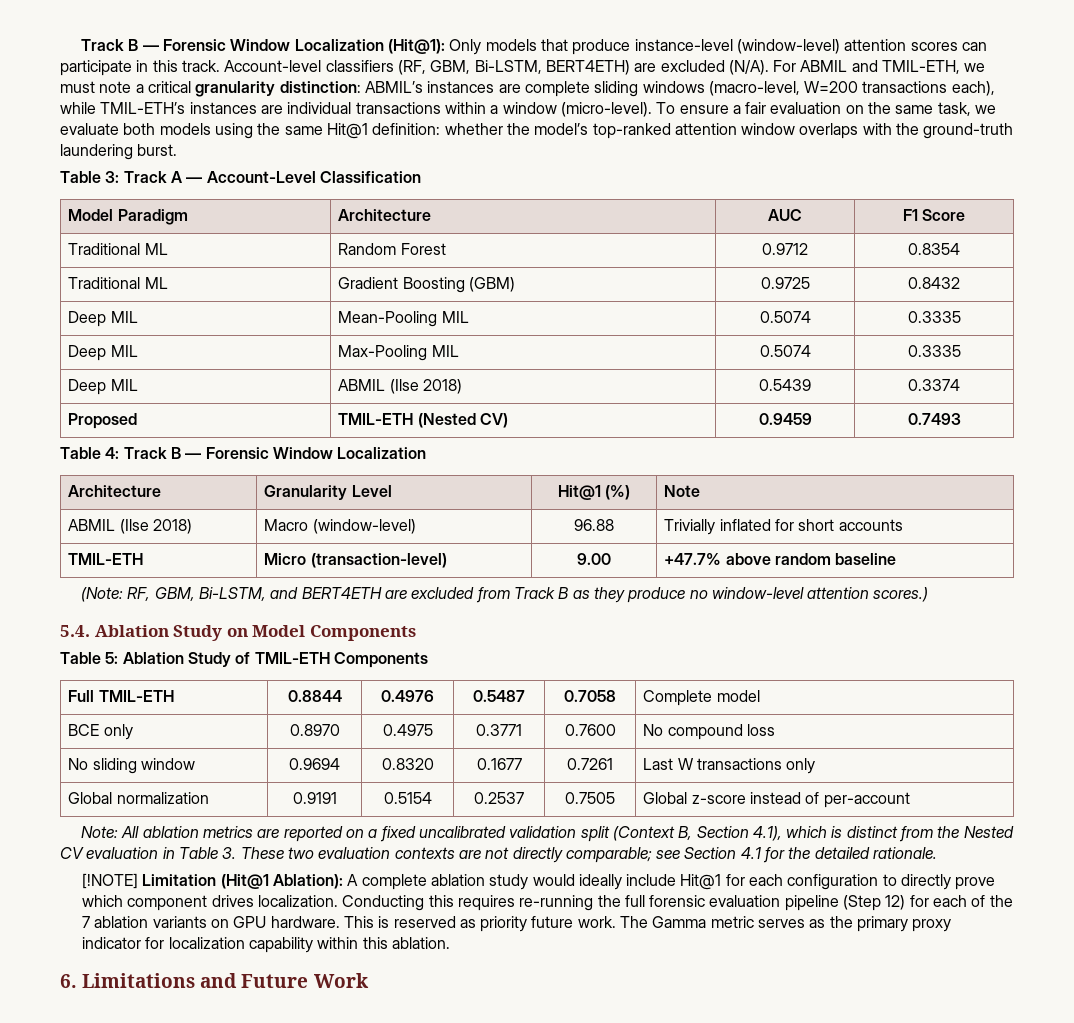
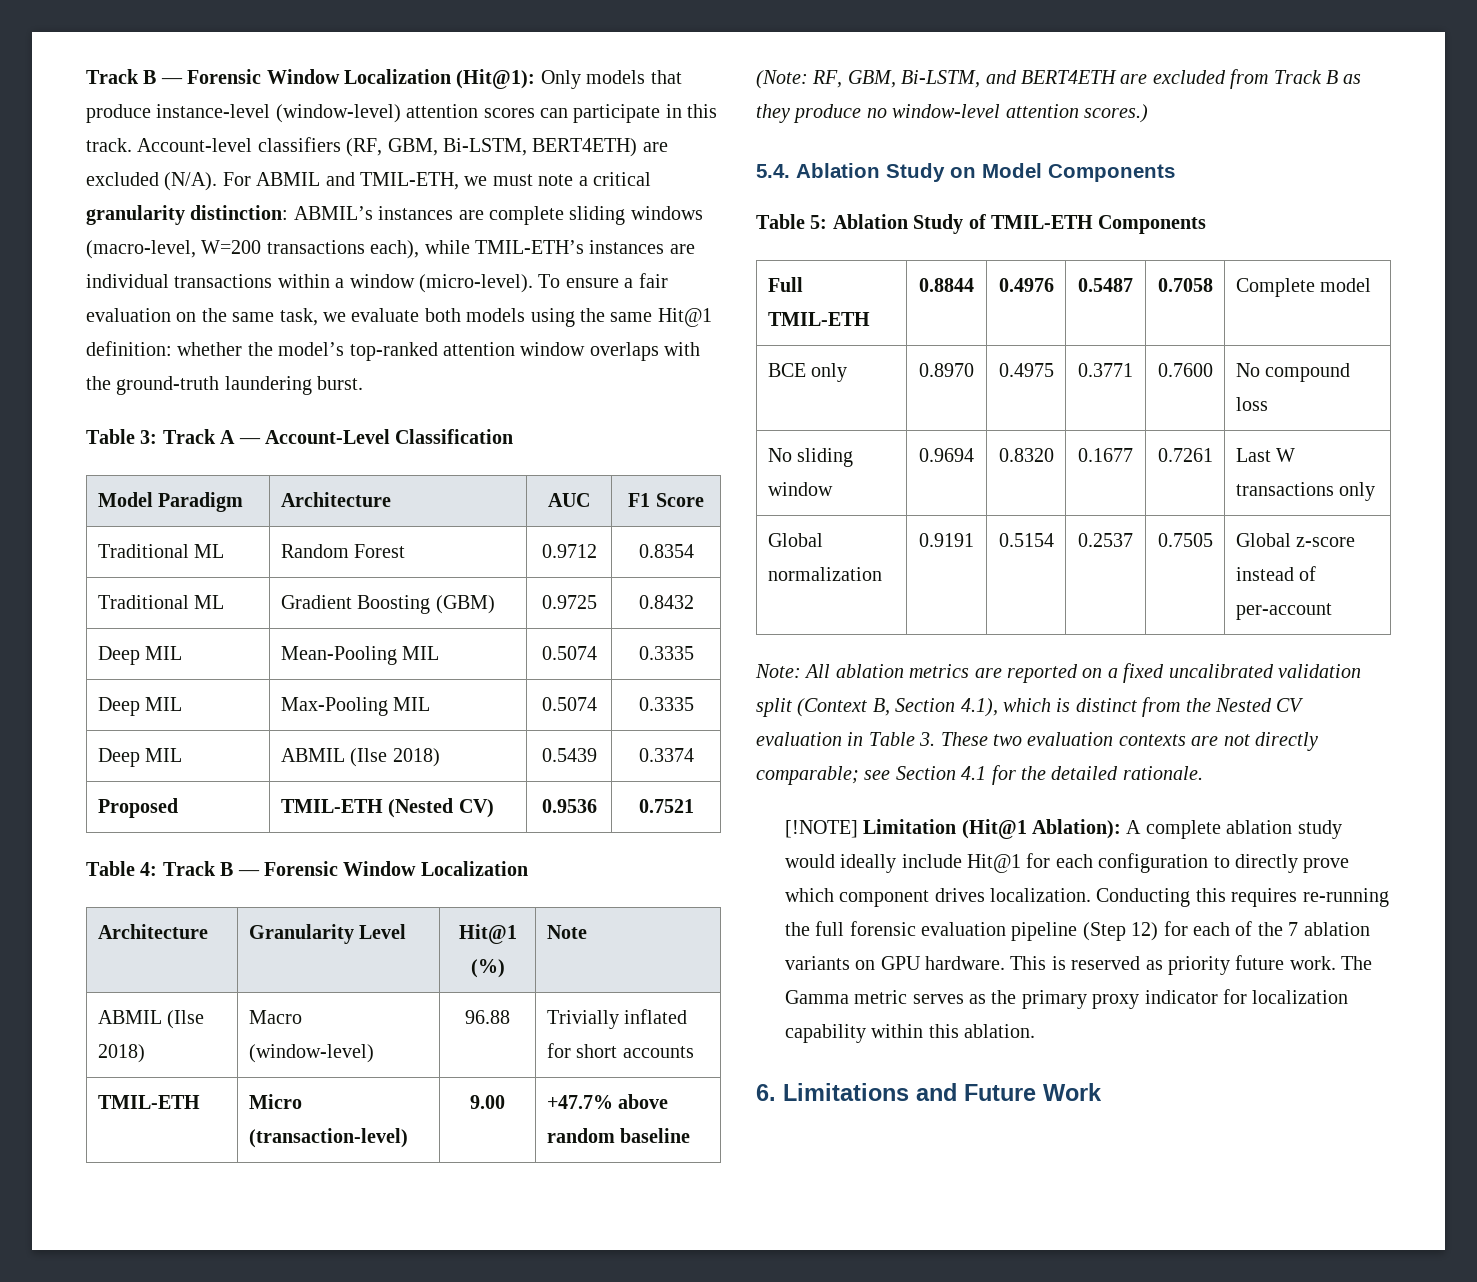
- Proposed | TMIL-ETH (Nested CV) | 0.9459 | 0.7493
+ Proposed | TMIL-ETH (Nested CV) | 0.9536 | 0.7521

